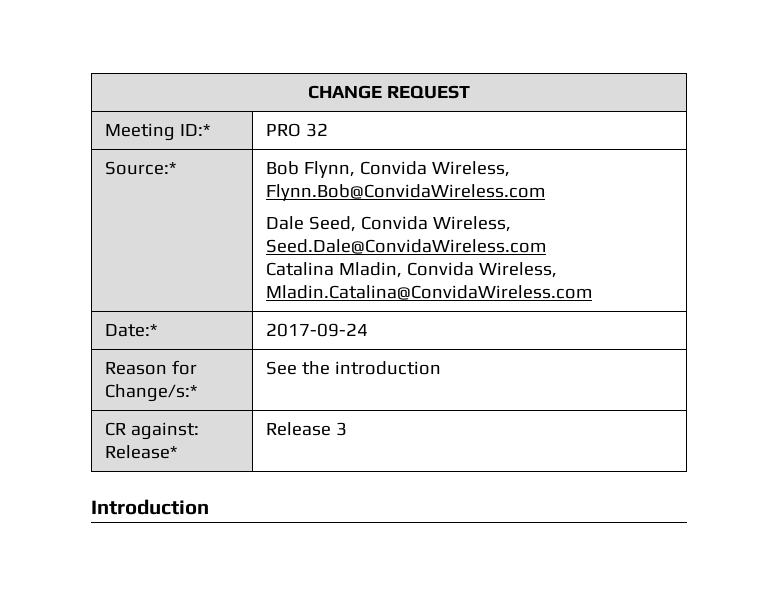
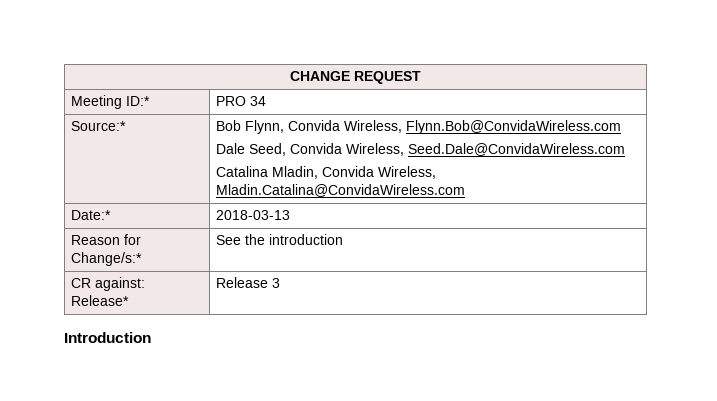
- Meeting ID:* | PRO 32
+ Meeting ID:* | PRO 34
- Date:* | 2017-09-24
+ Date:* | 2018-03-13

